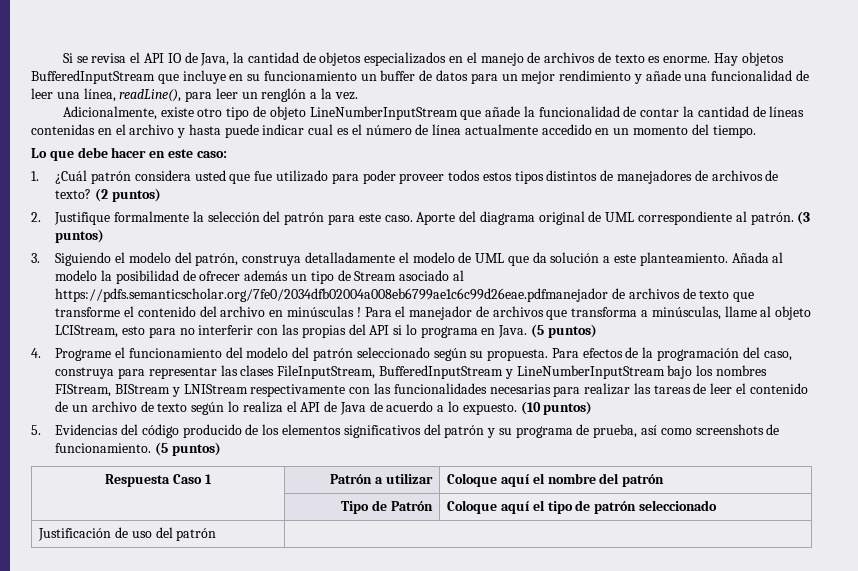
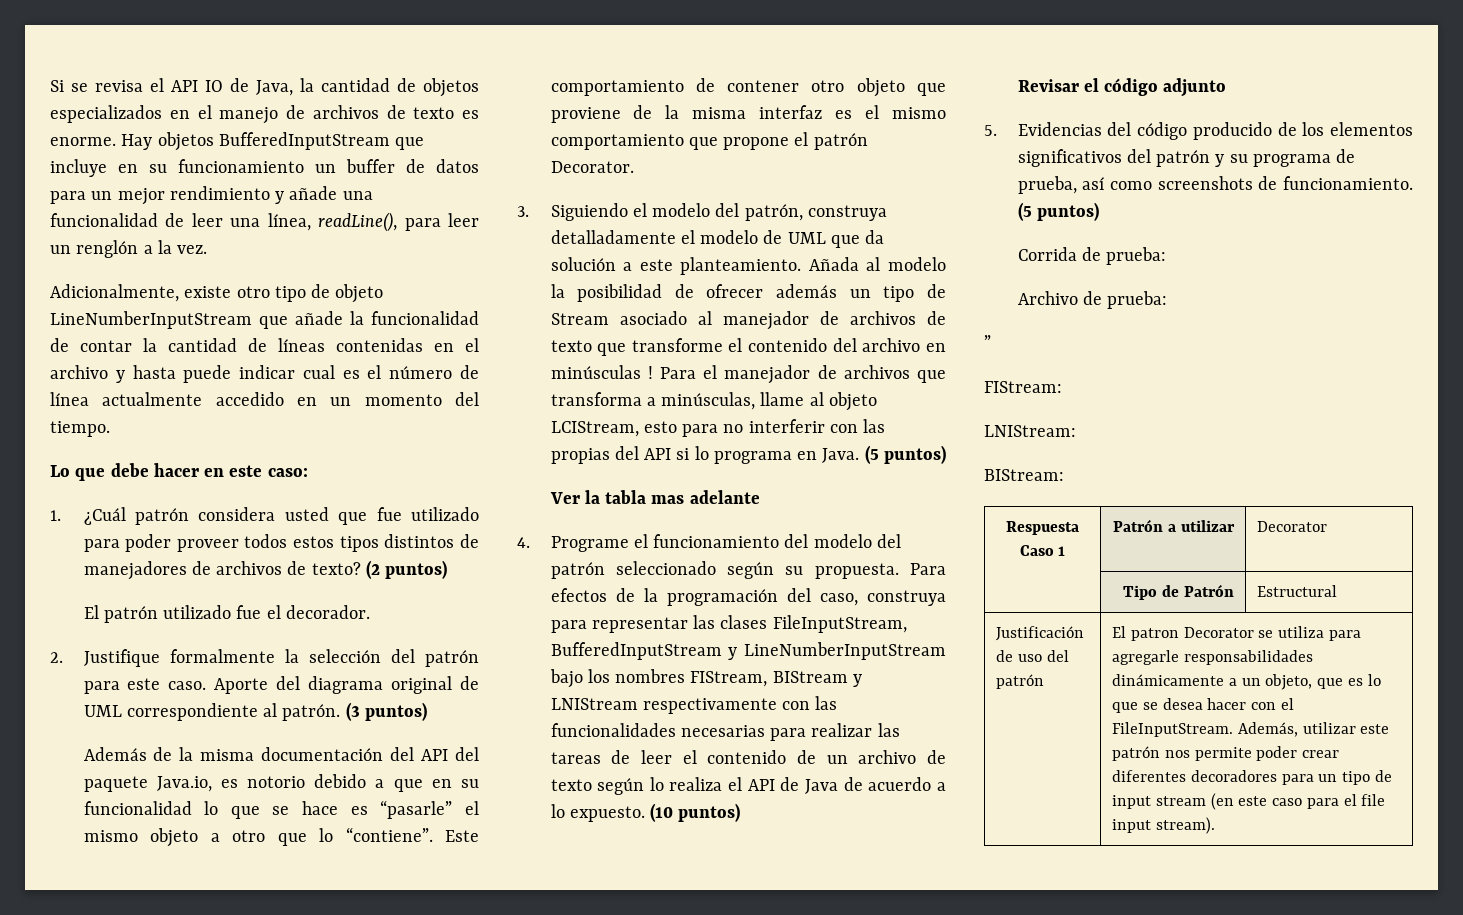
+ El patrón utilizado fue el decorador.
+ Además de la misma documentación del API del paquete Java.io, es notorio debido a que en su funcionalidad lo que se hace es “pasarle” el mismo objeto a otro que lo “contiene”. Este comportamiento de contener otro objeto que proviene de la misma interfaz es el mismo comportamiento que propone el patrón Decorator.
- Añada al modelo la posibilidad de ofrecer además un tipo de Stream asociado al https://pdfs.semanticscholar.org/7fe0/2034dfb02004a008eb6799ae1c6c99d26eae.pdfmanejador de archivos de texto que transforme el contenido del archivo en minúsculas !
+ Añada al modelo la posibilidad de ofrecer además un tipo de Stream asociado al manejador de archivos de texto que transforme el contenido del archivo en minúsculas !
+ Ver la tabla mas adelante
+ Revisar el código adjunto
+ Corrida de prueba:
+ Archivo de prueba:
+ ”
+ FIStream:
+ LNIStream:
+ BIStream:
- Respuesta Caso 1 | Patrón a utilizar | Coloque aquí el nombre del patrón
- | Tipo de Patrón | Coloque aquí el tipo de patrón seleccionado
+ Respuesta Caso 1 | Patrón a utilizar | Decorator
+ | Tipo de Patrón | Estructural
+ El patron Decorator se utiliza para agregarle responsabilidades dinámicamente a un objeto, que es lo que se desea hacer con el FileInputStream. Además, utilizar este patrón nos permite poder crear diferentes decoradores para un tipo de input stream (en este caso para el file input stream).

